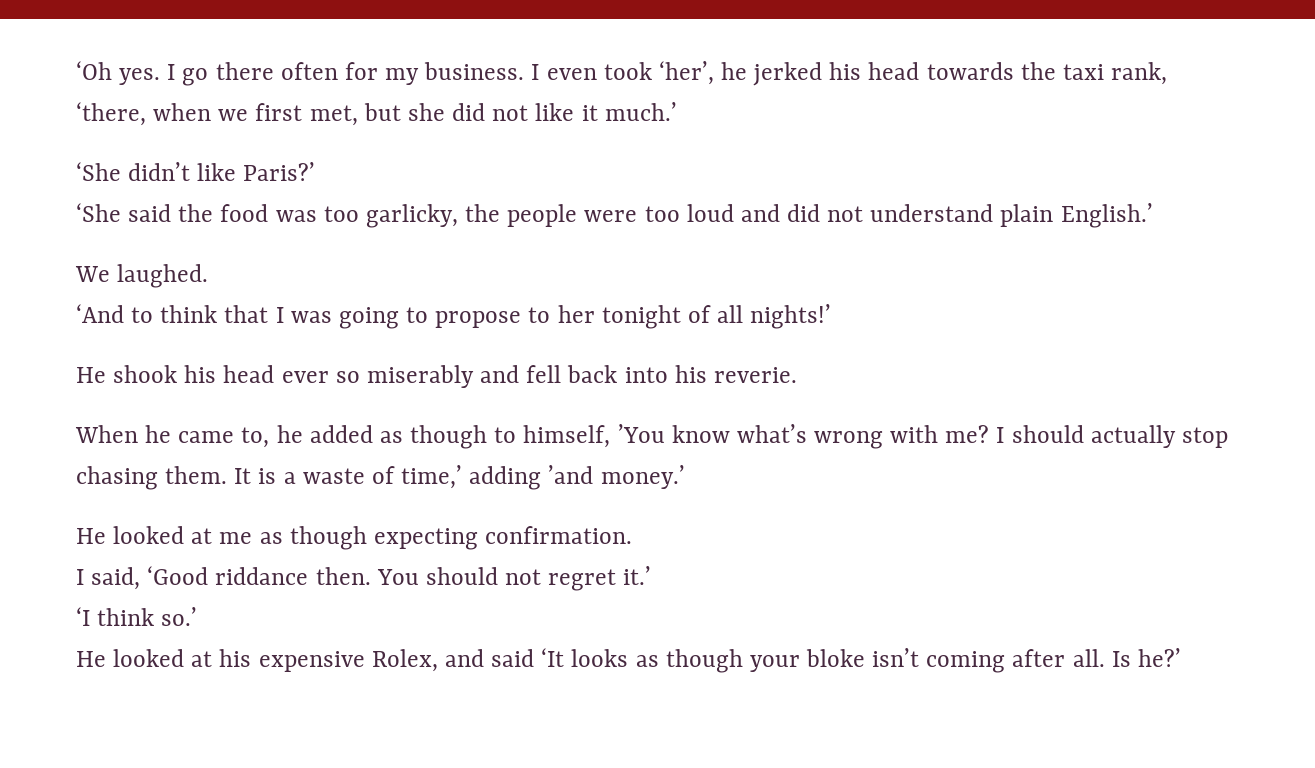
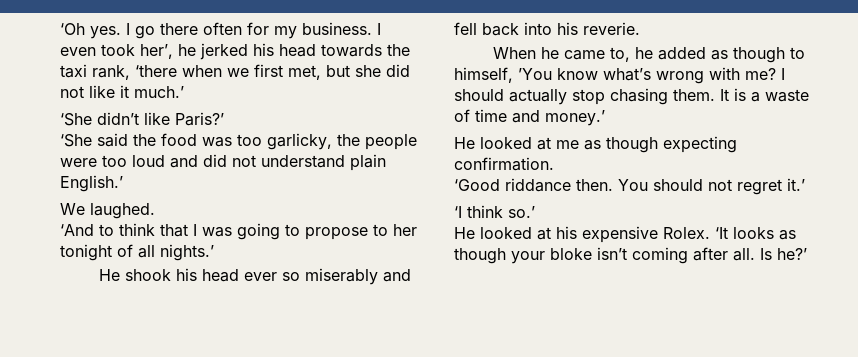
- I even took ‘her’, he jerked his head towards the taxi rank, ‘there, when we first met, but she did not like it much.’
+ I even took her’, he jerked his head towards the taxi rank, ‘there when we first met, but she did not like it much.’
- ‘And to think that I was going to propose to her tonight of all nights!’
+ ‘And to think that I was going to propose to her tonight of all nights.’
- It is a waste of time,’ adding ’and money.’
+ It is a waste of time and money.’
- I said, ‘Good riddance then.
+ ‘Good riddance then.
- He looked at his expensive Rolex, and said ‘It looks as though your bloke isn’t coming after all.
+ He looked at his expensive Rolex. ‘It looks as though your bloke isn’t coming after all.

